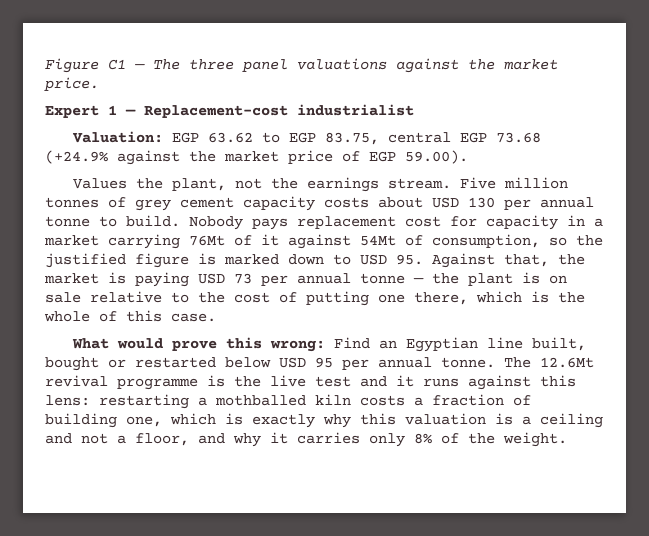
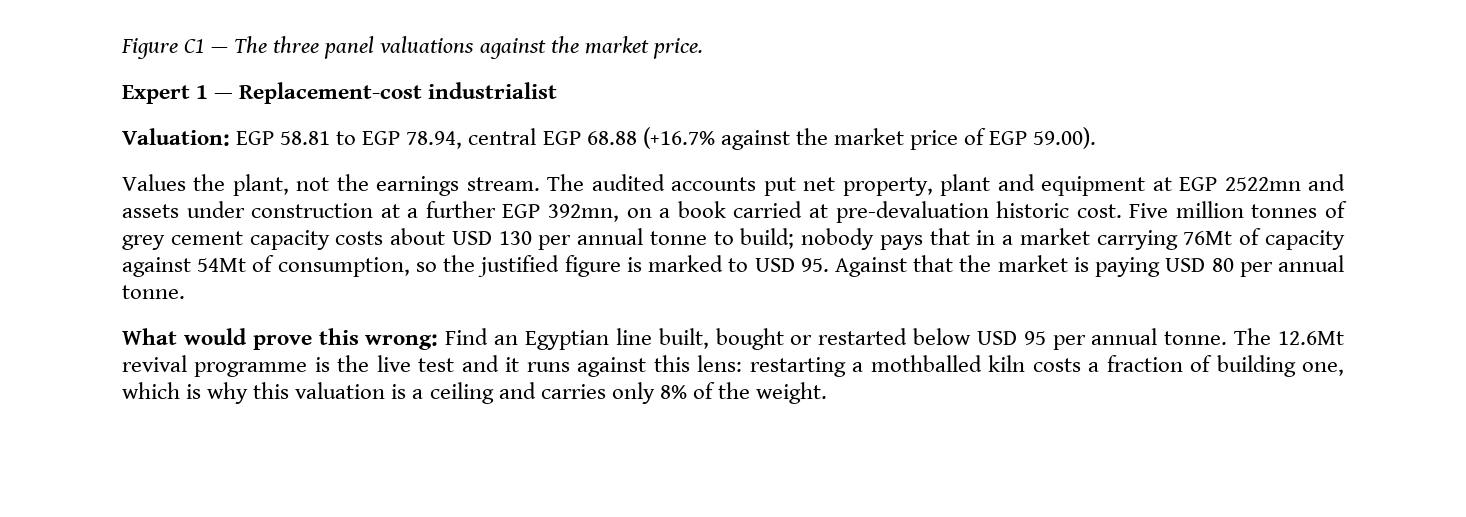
- Valuation: EGP 63.62 to EGP 83.75, central EGP 73.68 (+24.9% against the market price of EGP 59.00).
+ Valuation: EGP 58.81 to EGP 78.94, central EGP 68.88 (+16.7% against the market price of EGP 59.00).
+ The audited accounts put net property, plant and equipment at EGP 2522mn and assets under construction at a further EGP 392mn, on a book carried at pre-devaluation historic cost.
- Five million tonnes of grey cement capacity costs about USD 130 per annual tonne to build. Nobody pays replacement cost for capacity in a market carrying 76Mt of it against 54Mt of consumption, so the justified figure is marked down to USD 95. Against that, the market is paying USD 73 per annual tonne — the plant is on sale relative to the cost of putting one there, which is the whole of this case.
+ Five million tonnes of grey cement capacity costs about USD 130 per annual tonne to build; nobody pays that in a market carrying 76Mt of capacity against 54Mt of consumption, so the justified figure is marked to USD 95. Against that the market is paying USD 80 per annual tonne.
- The 12.6Mt revival programme is the live test and it runs against this lens: restarting a mothballed kiln costs a fraction of building one, which is exactly why this valuation is a ceiling and not a floor, and why it carries only 8% of the weight.
+ The 12.6Mt revival programme is the live test and it runs against this lens: restarting a mothballed kiln costs a fraction of building one, which is why this valuation is a ceiling and carries only 8% of the weight.

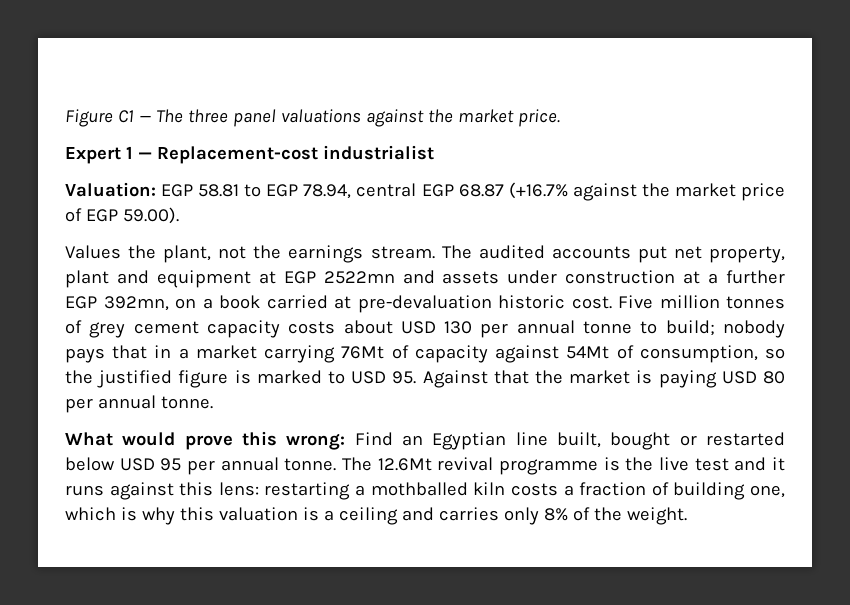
- Valuation: EGP 58.81 to EGP 78.94, central EGP 68.88 (+16.7% against the market price of EGP 59.00).
+ Valuation: EGP 58.81 to EGP 78.94, central EGP 68.87 (+16.7% against the market price of EGP 59.00).

